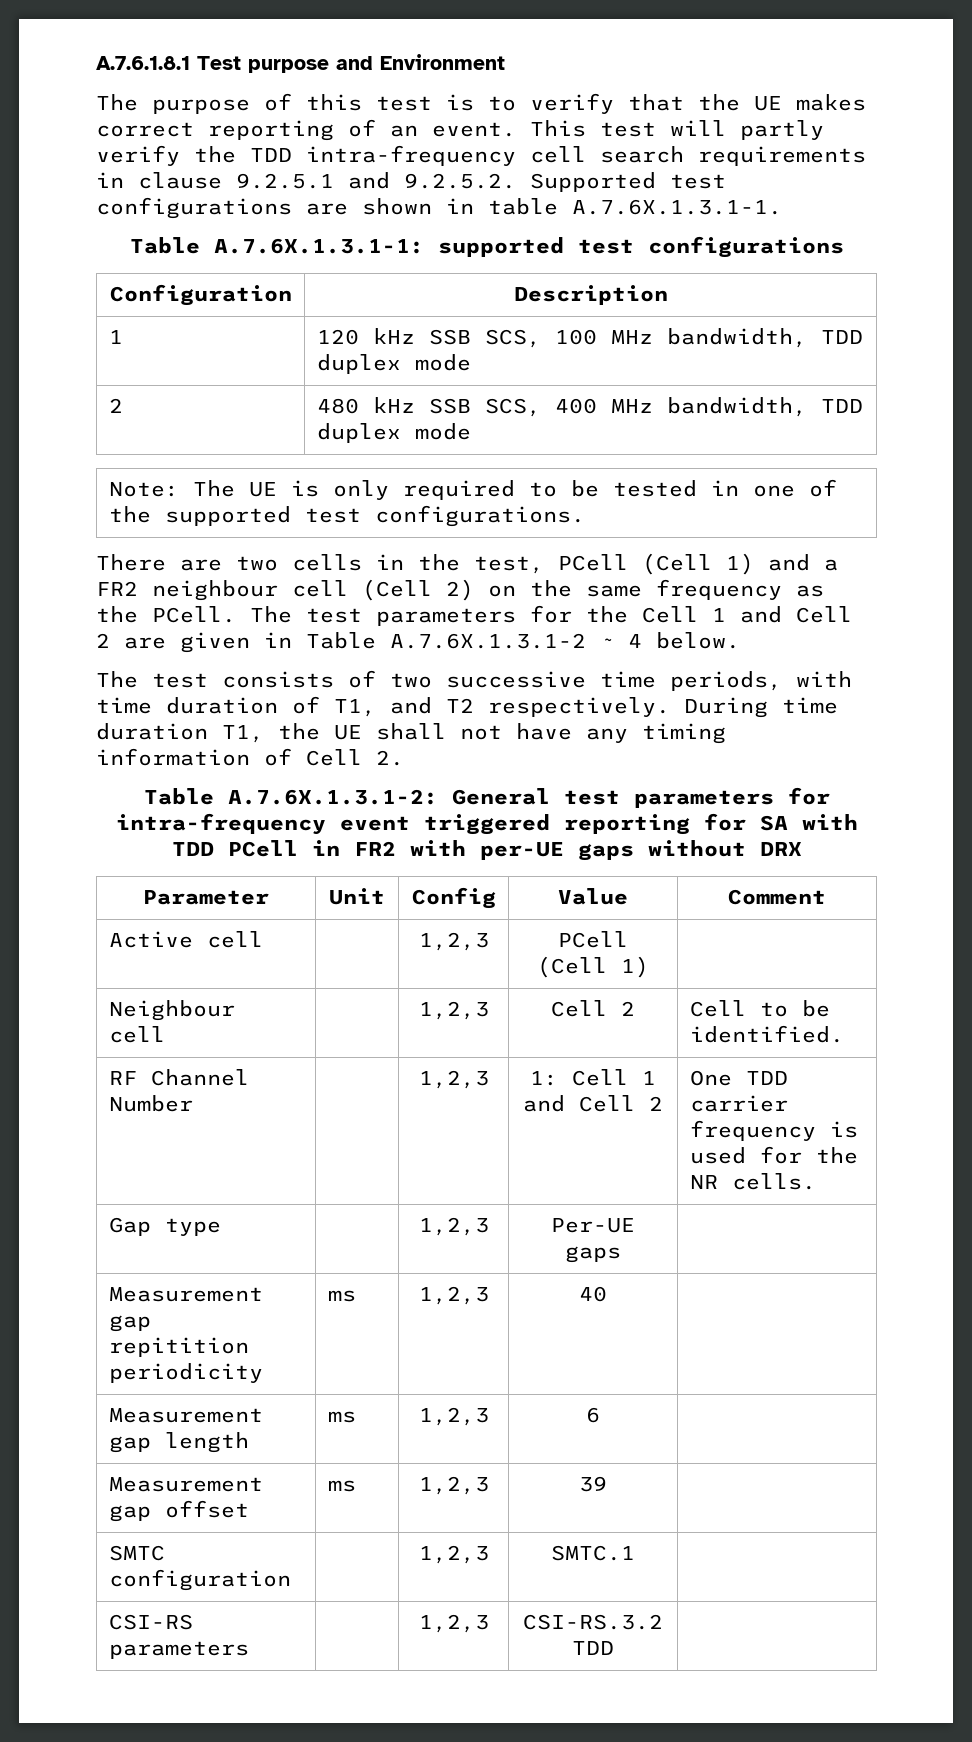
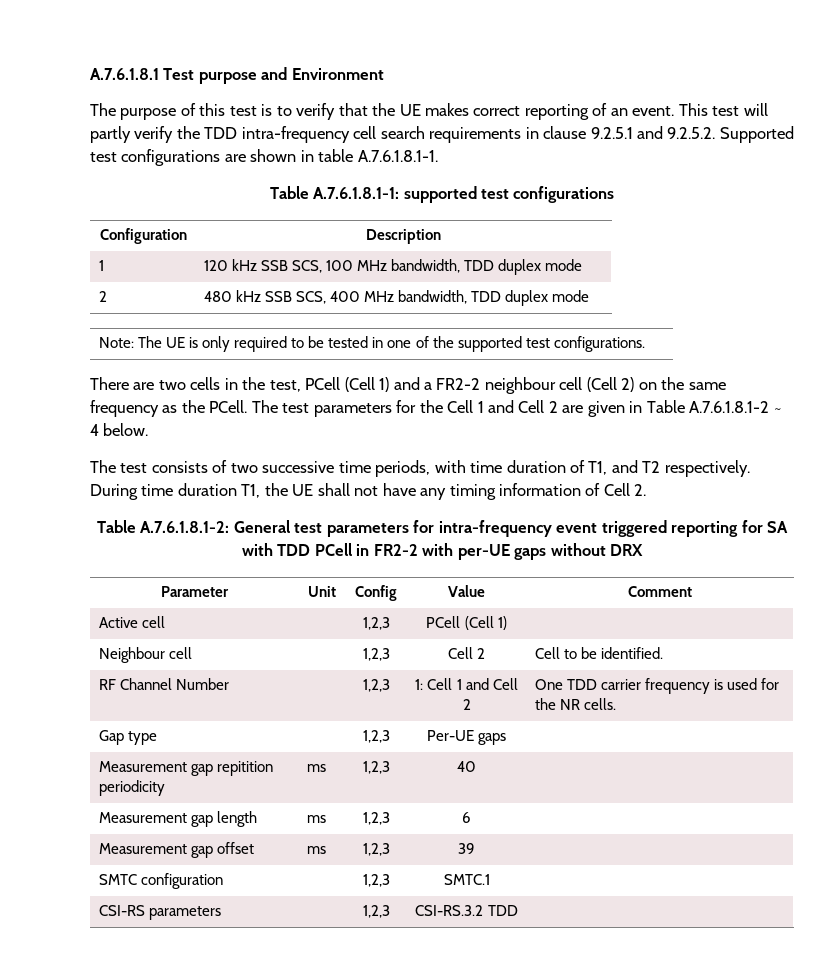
- This test will partly verify the TDD intra-frequency cell search requirements in clause 9.2.5.1 and 9.2.5.2. Supported test configurations are shown in table A.7.6X.1.3.1-1.
- Table A.7.6X.1.3.1-1: supported test configurations
+ This test will partly verify the TDD intra-frequency cell search requirements in clause 9.2.5.1 and 9.2.5.2. Supported test configurations are shown in table A.7.6.1.8.1-1.
+ Table A.7.6.1.8.1-1: supported test configurations
- There are two cells in the test, PCell (Cell 1) and a FR2 neighbour cell (Cell 2) on the same frequency as the PCell.
+ There are two cells in the test, PCell (Cell 1) and a FR2-2 neighbour cell (Cell 2) on the same frequency as the PCell.
- The test parameters for the Cell 1 and Cell 2 are given in Table A.7.6X.1.3.1-2 ~ 4 below.
+ The test parameters for the Cell 1 and Cell 2 are given in Table A.7.6.1.8.1-2 ~ 4 below.
- Table A.7.6X.1.3.1-2: General test parameters for intra-frequency event triggered reporting for SA with TDD PCell in FR2 with per-UE gaps without DRX
+ Table A.7.6.1.8.1-2: General test parameters for intra-frequency event triggered reporting for SA with TDD PCell in FR2-2 with per-UE gaps without DRX

